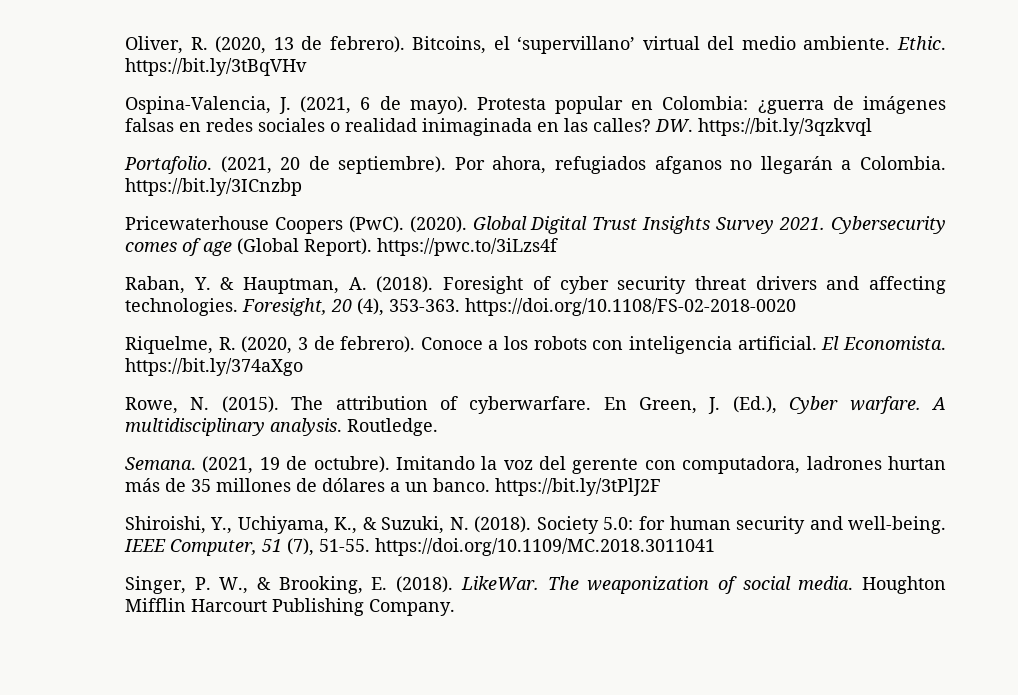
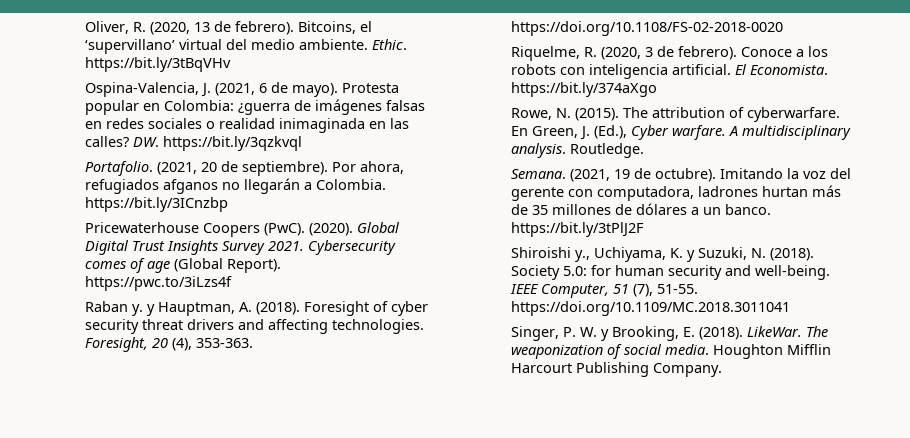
- Raban, Y. & Hauptman, A. (2018).
+ Raban y. y Hauptman, A. (2018).
- Shiroishi, Y., Uchiyama, K., & Suzuki, N. (2018).
+ Shiroishi y., Uchiyama, K. y Suzuki, N. (2018).
- Singer, P. W., & Brooking, E. (2018).
+ Singer, P. W. y Brooking, E. (2018).

